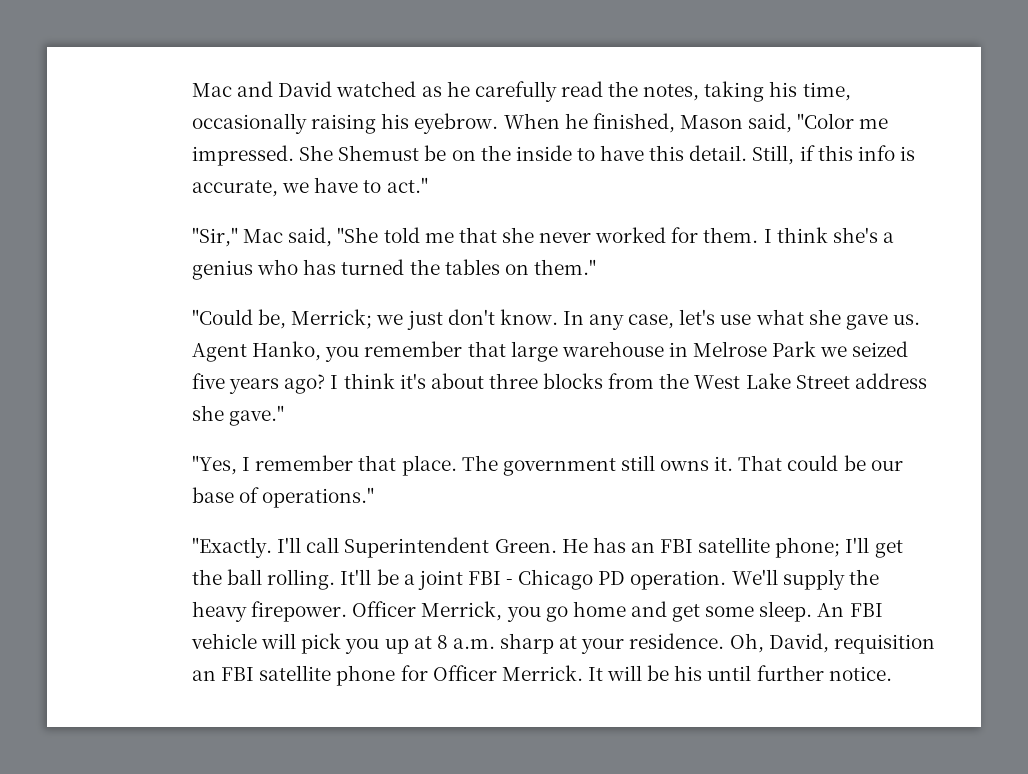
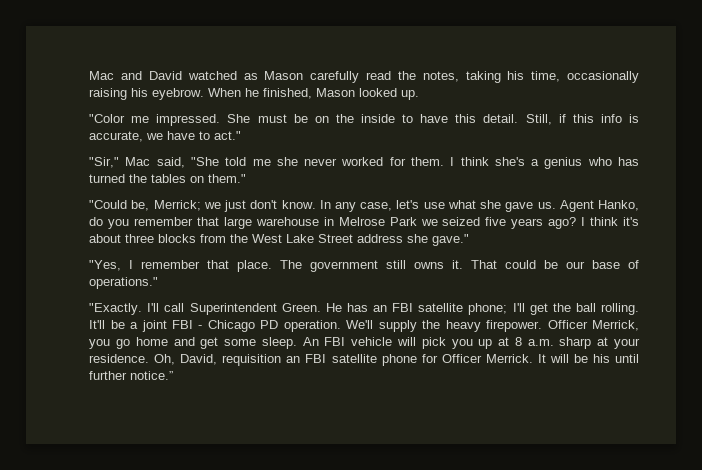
- Mac and David watched as he carefully read the notes, taking his time, occasionally raising his eyebrow.
+ Mac and David watched as Mason carefully read the notes, taking his time, occasionally raising his eyebrow.
- When he finished, Mason said, "Color me impressed.
+ When he finished, Mason looked up.
+ "Color me impressed.
- She Shemust be on the inside to have this detail.
+ She must be on the inside to have this detail.
- "Sir," Mac said, "She told me that she never worked for them.
+ "Sir," Mac said, "She told me she never worked for them.
- Agent Hanko, you remember that large warehouse in Melrose Park we seized five years ago?
+ Agent Hanko, do you remember that large warehouse in Melrose Park we seized five years ago?
- It will be his until further notice.
+ It will be his until further notice.”

